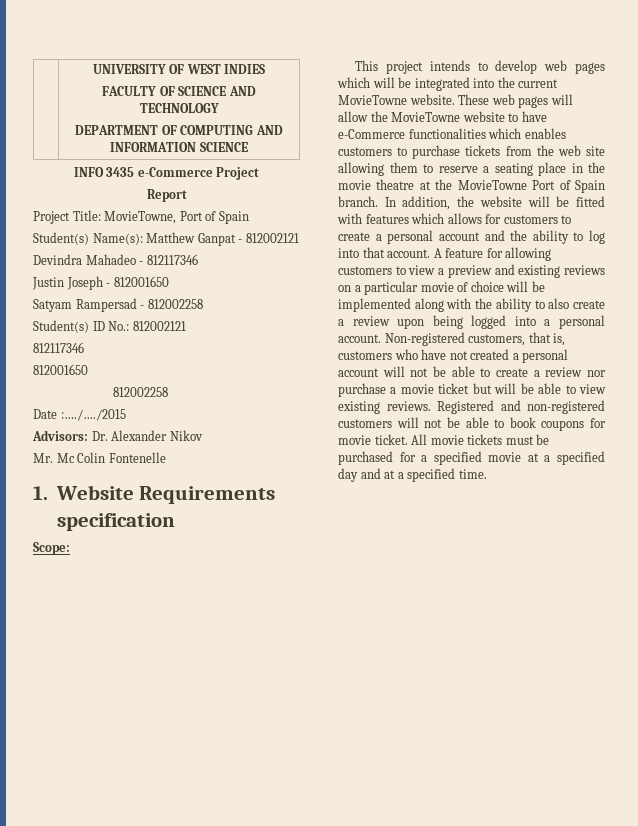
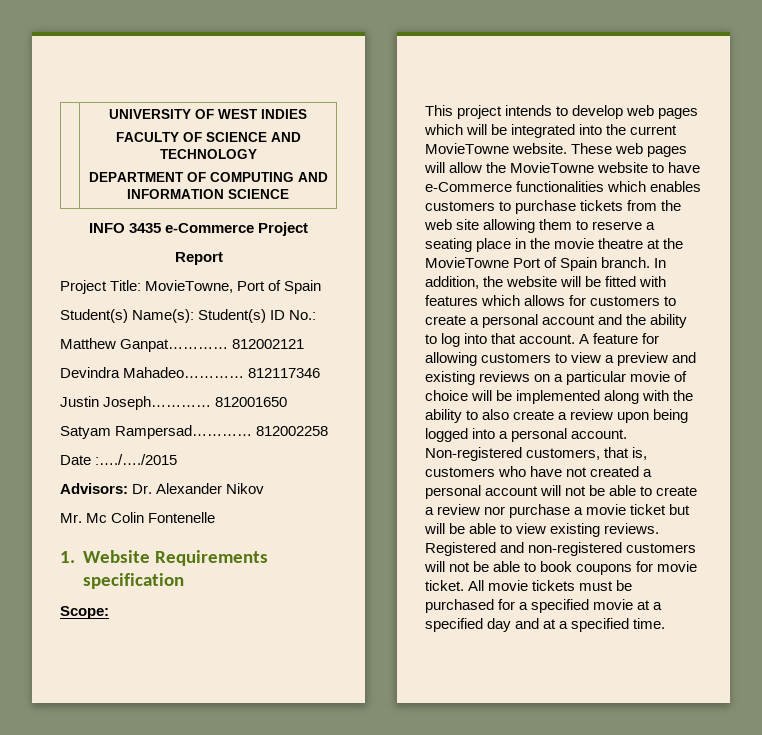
- Student(s) Name(s): Matthew Ganpat - 812002121
+ Student(s) Name(s): Student(s) ID No.:
+ Matthew Ganpat………… 812002121
- Devindra Mahadeo - 812117346
+ Devindra Mahadeo………… 812117346
- Justin Joseph - 812001650
+ Justin Joseph………… 812001650
- Satyam Rampersad - 812002258
- Student(s) ID No.: 812002121
- 812117346
- 812001650
- 812002258
+ Satyam Rampersad………… 812002258

